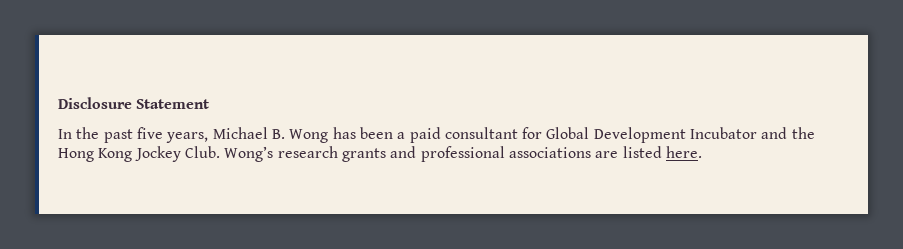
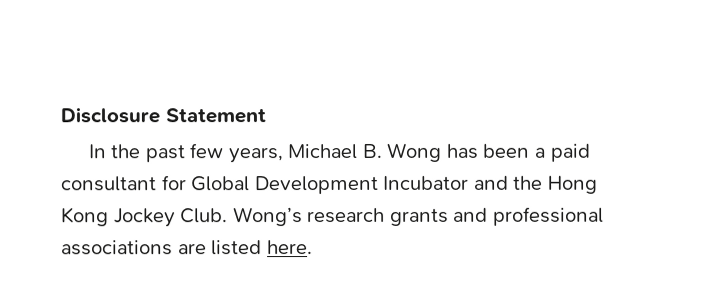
- In the past five years, Michael B. Wong has been a paid consultant for Global Development Incubator and the Hong Kong Jockey Club.
+ In the past few years, Michael B. Wong has been a paid consultant for Global Development Incubator and the Hong Kong Jockey Club.

